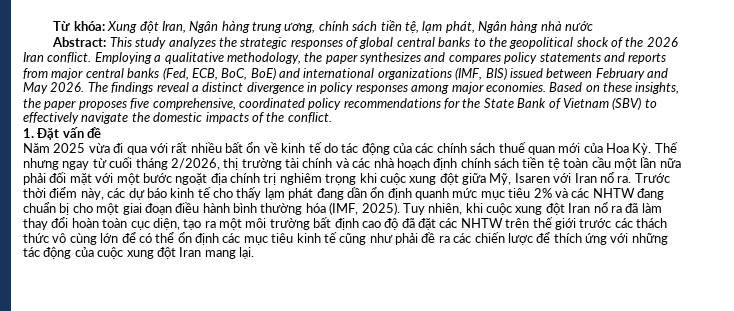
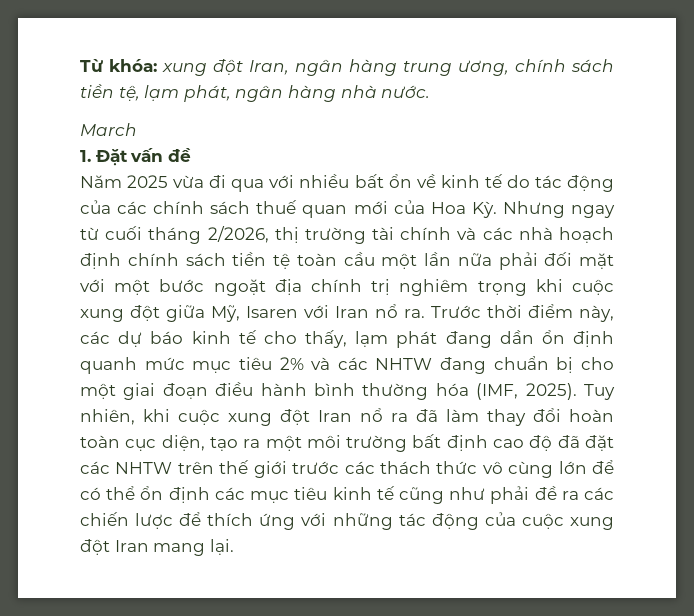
- Từ khóa: Xung đột Iran, Ngân hàng trung ương, chính sách tiền tệ, lạm phát, Ngân hàng nhà nước
- Abstract: This study analyzes the strategic responses of global central banks to the geopolitical shock of the 2026 Iran conflict. Employing a qualitative methodology, the paper synthesizes and compares policy statements and reports from major central banks (Fed, ECB, BoC, BoE) and international organizations (IMF, BIS) issued between February and May 2026. The findings reveal a distinct divergence in policy responses among major economies. Based on these insights, the paper proposes five comprehensive, coordinated policy recommendations for the State Bank of Vietnam (SBV) to effectively navigate the domestic impacts of the conflict.
+ Từ khóa: xung đột Iran, ngân hàng trung ương, chính sách tiền tệ, lạm phát, ngân hàng nhà nước.
+ March
- Năm 2025 vừa đi qua với rất nhiều bất ổn về kinh tế do tác động của các chính sách thuế quan mới của Hoa Kỳ. Thế nhưng ngay từ cuối tháng 2/2026, thị trường tài chính và các nhà hoạch định chính sách tiền tệ toàn cầu một lần nữa phải đối mặt với một bước ngoặt địa chính trị nghiêm trọng khi cuộc xung đột giữa Mỹ, Isaren với Iran nổ ra.
+ Năm 2025 vừa đi qua với nhiều bất ổn về kinh tế do tác động của các chính sách thuế quan mới của Hoa Kỳ. Nhưng ngay từ cuối tháng 2/2026, thị trường tài chính và các nhà hoạch định chính sách tiền tệ toàn cầu một lần nữa phải đối mặt với một bước ngoặt địa chính trị nghiêm trọng khi cuộc xung đột giữa Mỹ, Isaren với Iran nổ ra.
- Trước thời điểm này, các dự báo kinh tế cho thấy lạm phát đang dần ổn định quanh mức mục tiêu 2% và các NHTW đang chuẩn bị cho một giai đoạn điều hành bình thường hóa (IMF, 2025).
+ Trước thời điểm này, các dự báo kinh tế cho thấy, lạm phát đang dần ổn định quanh mức mục tiêu 2% và các NHTW đang chuẩn bị cho một giai đoạn điều hành bình thường hóa (IMF, 2025).

